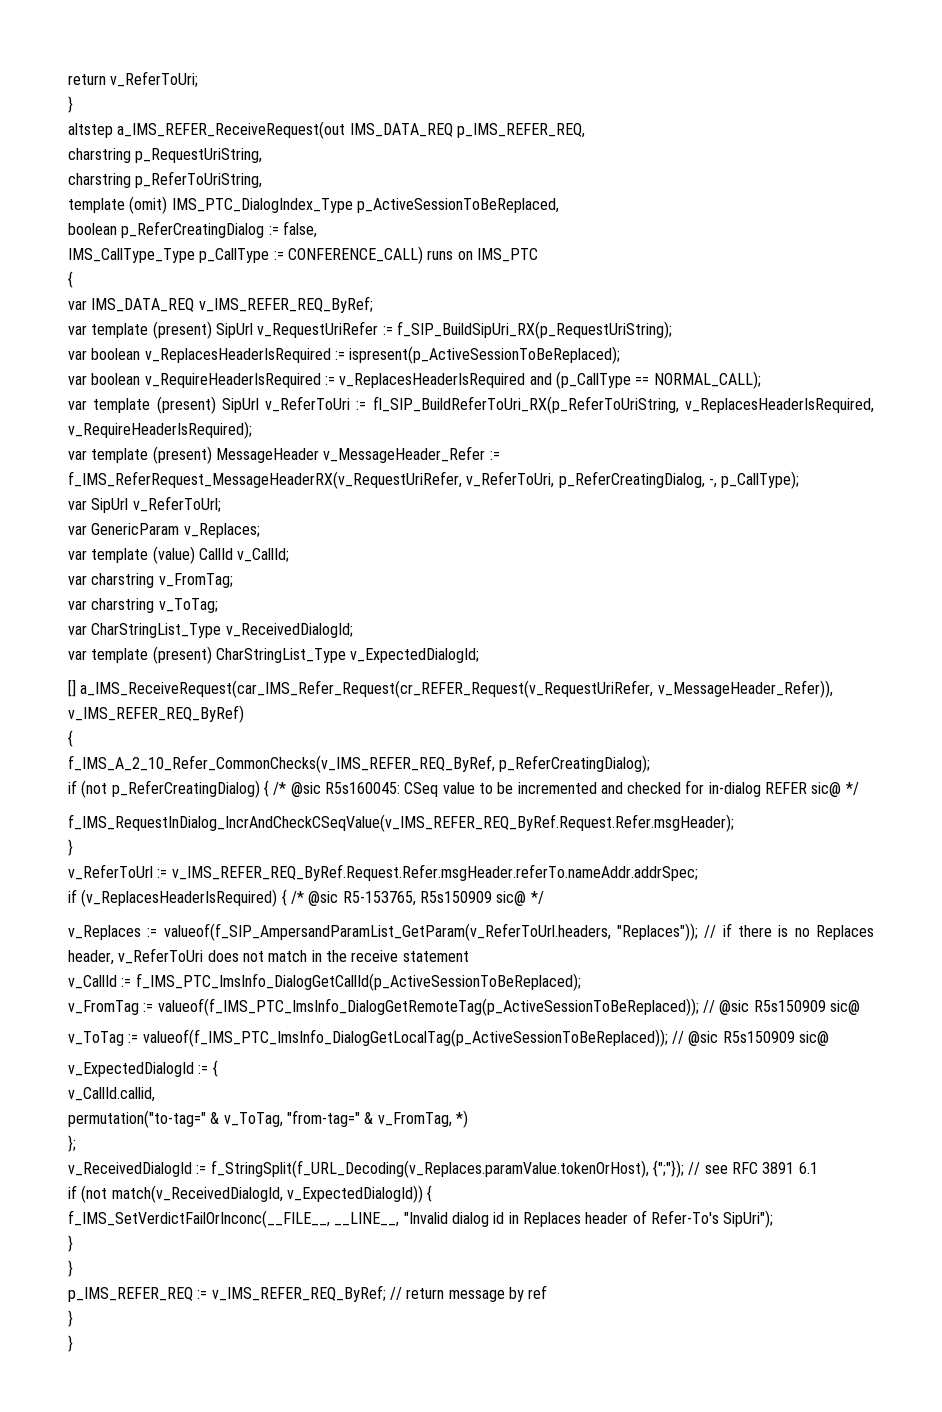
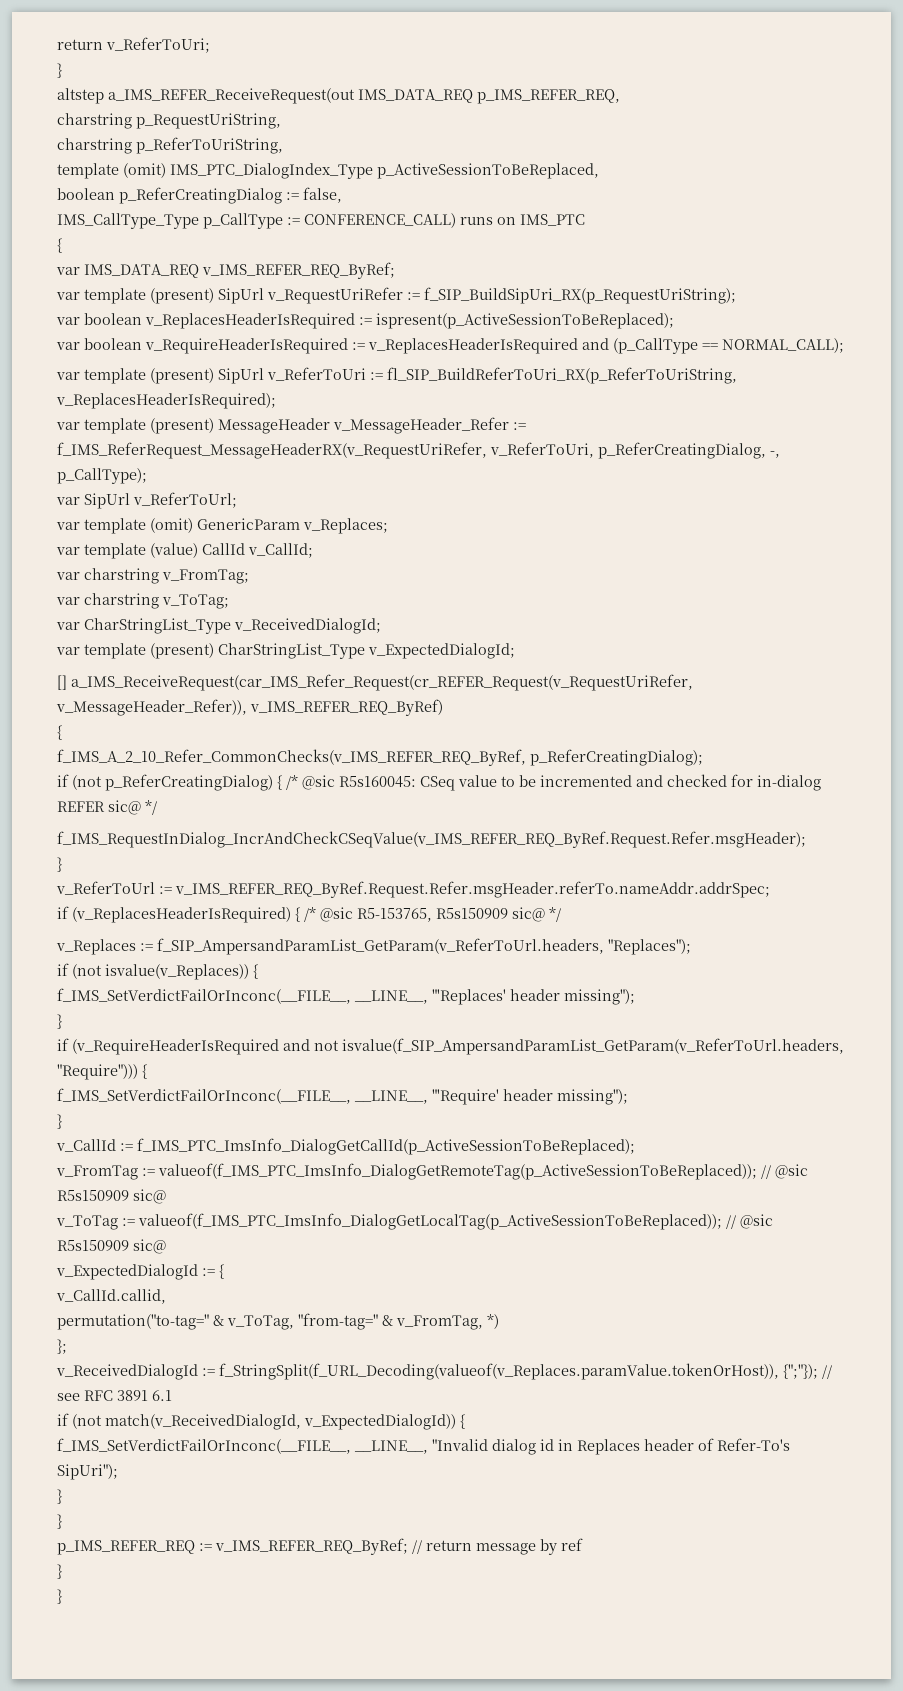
- var template (present) SipUrl v_ReferToUri := fl_SIP_BuildReferToUri_RX(p_ReferToUriString, v_ReplacesHeaderIsRequired, v_RequireHeaderIsRequired);
+ var template (present) SipUrl v_ReferToUri := fl_SIP_BuildReferToUri_RX(p_ReferToUriString, v_ReplacesHeaderIsRequired);
- var GenericParam v_Replaces;
+ var template (omit) GenericParam v_Replaces;
- v_Replaces := valueof(f_SIP_AmpersandParamList_GetParam(v_ReferToUrl.headers, "Replaces")); // if there is no Replaces header, v_ReferToUri does not match in the receive statement
+ v_Replaces := f_SIP_AmpersandParamList_GetParam(v_ReferToUrl.headers, "Replaces");
+ if (not isvalue(v_Replaces)) {
+ f_IMS_SetVerdictFailOrInconc(__FILE__, __LINE__, "'Replaces' header missing");
+ }
+ if (v_RequireHeaderIsRequired and not isvalue(f_SIP_AmpersandParamList_GetParam(v_ReferToUrl.headers, "Require"))) {
+ f_IMS_SetVerdictFailOrInconc(__FILE__, __LINE__, "'Require' header missing");
+ }
- v_ReceivedDialogId := f_StringSplit(f_URL_Decoding(v_Replaces.paramValue.tokenOrHost), {";"}); // see RFC 3891 6.1
+ v_ReceivedDialogId := f_StringSplit(f_URL_Decoding(valueof(v_Replaces.paramValue.tokenOrHost)), {";"}); // see RFC 3891 6.1

